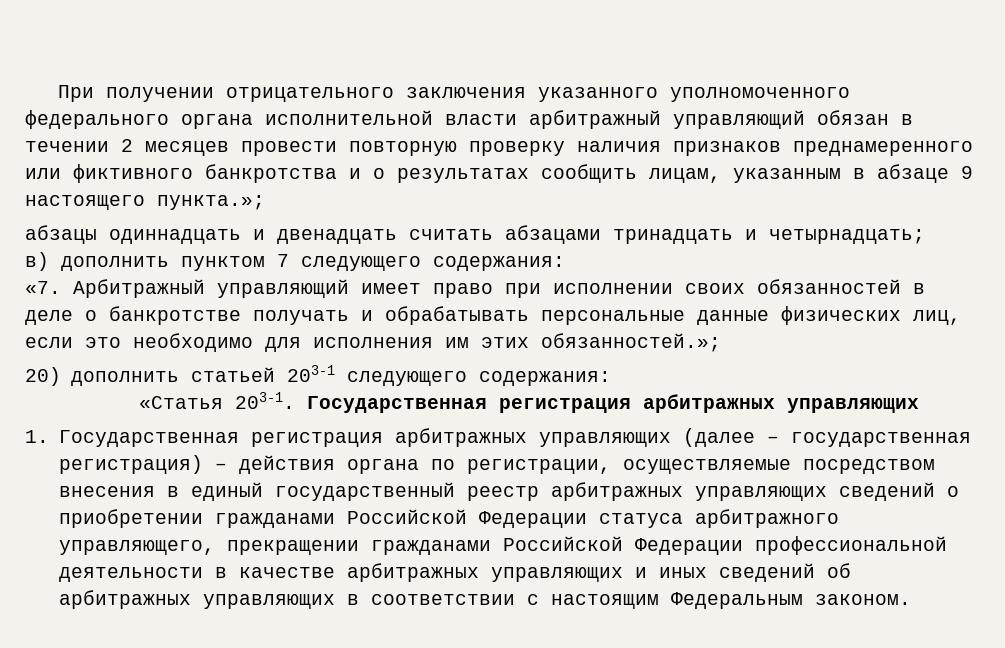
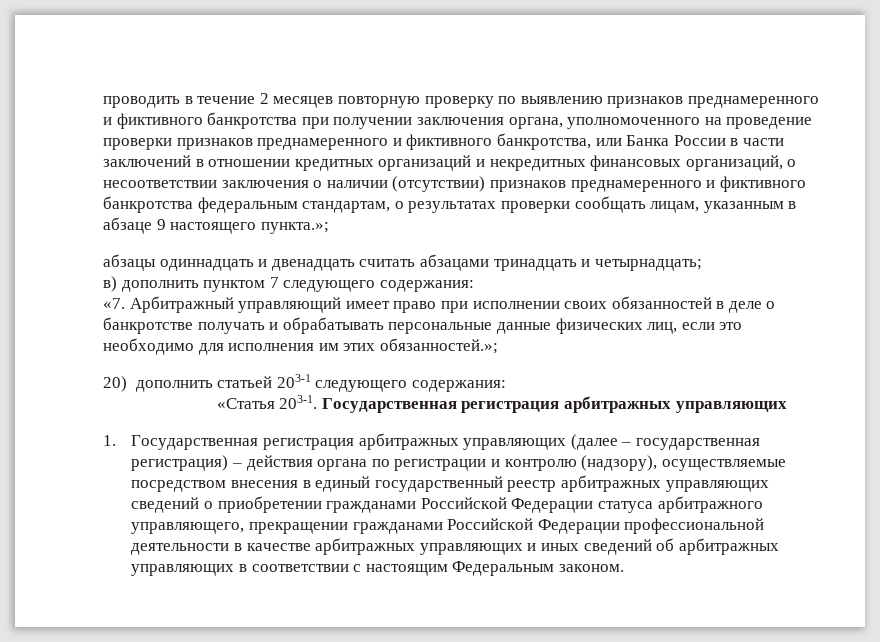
- При получении отрицательного заключения указанного уполномоченного федерального органа исполнительной власти арбитражный управляющий обязан в течении 2 месяцев провести повторную проверку наличия признаков преднамеренного или фиктивного банкротства и о результатах сообщить лицам, указанным в абзаце 9 настоящего пункта.»;
+ проводить в течение 2 месяцев повторную проверку по выявлению признаков преднамеренного и фиктивного банкротства при получении заключения органа, уполномоченного на проведение проверки признаков преднамеренного и фиктивного банкротства, или Банка России в части заключений в отношении кредитных организаций и некредитных финансовых организаций, о несоответствии заключения о наличии (отсутствии) признаков преднамеренного и фиктивного банкротства федеральным стандартам, о результатах проверки сообщать лицам, указанным в абзаце 9 настоящего пункта.»;
- 1. Государственная регистрация арбитражных управляющих (далее – государственная регистрация) – действия органа по регистрации, осуществляемые посредством внесения в единый государственный реестр арбитражных управляющих сведений о приобретении гражданами Российской Федерации статуса арбитражного управляющего, прекращении гражданами Российской Федерации профессиональной деятельности в качестве арбитражных управляющих и иных сведений об арбитражных управляющих в соответствии с настоящим Федеральным законом.
+ 1. Государственная регистрация арбитражных управляющих (далее – государственная регистрация) – действия органа по регистрации и контролю (надзору), осуществляемые посредством внесения в единый государственный реестр арбитражных управляющих сведений о приобретении гражданами Российской Федерации статуса арбитражного управляющего, прекращении гражданами Российской Федерации профессиональной деятельности в качестве арбитражных управляющих и иных сведений об арбитражных управляющих в соответствии с настоящим Федеральным законом.

